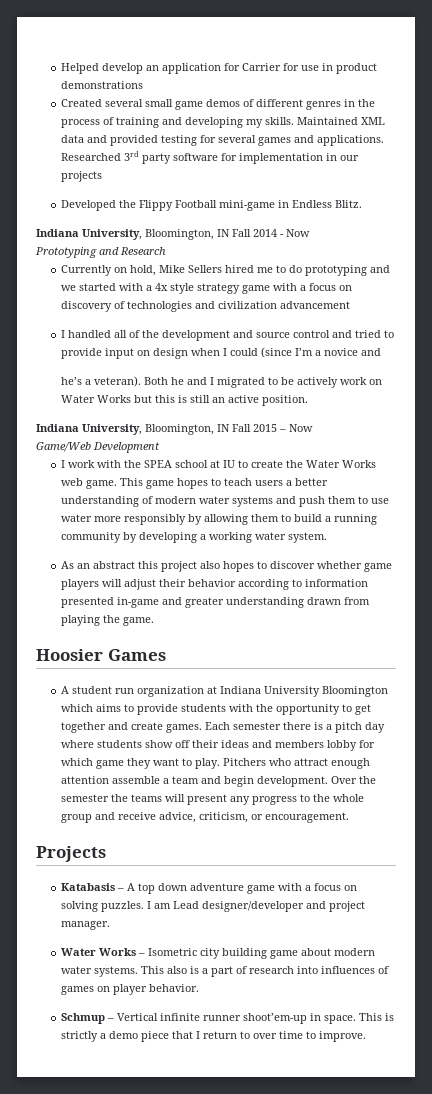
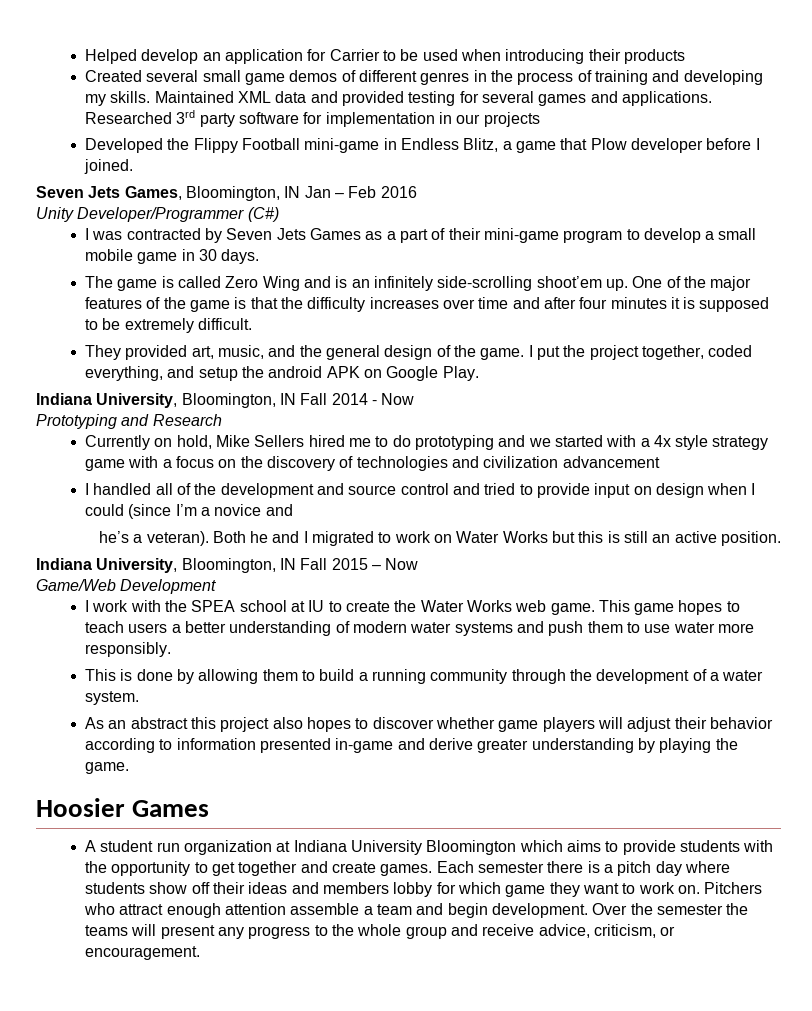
- Helped develop an application for Carrier for use in product demonstrations
+ Helped develop an application for Carrier to be used when introducing their products
- Developed the Flippy Football mini-game in Endless Blitz.
+ Developed the Flippy Football mini-game in Endless Blitz, a game that Plow developer before I joined.
+ Seven Jets Games, Bloomington, IN Jan – Feb 2016
+ Unity Developer/Programmer (C#)
+ I was contracted by Seven Jets Games as a part of their mini-game program to develop a small mobile game in 30 days.
+ The game is called Zero Wing and is an infinitely side-scrolling shoot’em up. One of the major features of the game is that the difficulty increases over time and after four minutes it is supposed to be extremely difficult.
+ They provided art, music, and the general design of the game. I put the project together, coded everything, and setup the android APK on Google Play.
- Currently on hold, Mike Sellers hired me to do prototyping and we started with a 4x style strategy game with a focus on discovery of technologies and civilization advancement
+ Currently on hold, Mike Sellers hired me to do prototyping and we started with a 4x style strategy game with a focus on the discovery of technologies and civilization advancement
- Both he and I migrated to be actively work on Water Works but this is still an active position.
+ Both he and I migrated to work on Water Works but this is still an active position.
- This game hopes to teach users a better understanding of modern water systems and push them to use water more responsibly by allowing them to build a running community by developing a working water system.
+ This game hopes to teach users a better understanding of modern water systems and push them to use water more responsibly.
+ This is done by allowing them to build a running community through the development of a water system.
- As an abstract this project also hopes to discover whether game players will adjust their behavior according to information presented in-game and greater understanding drawn from playing the game.
+ As an abstract this project also hopes to discover whether game players will adjust their behavior according to information presented in-game and derive greater understanding by playing the game.
- Each semester there is a pitch day where students show off their ideas and members lobby for which game they want to play.
+ Each semester there is a pitch day where students show off their ideas and members lobby for which game they want to work on.
- Projects
- Katabasis – A top down adventure game with a focus on solving puzzles. I am Lead designer/developer and project manager.
- Water Works – Isometric city building game about modern water systems. This also is a part of research into influences of games on player behavior.
- Schmup – Vertical infinite runner shoot’em-up in space. This is strictly a demo piece that I return to over time to improve.

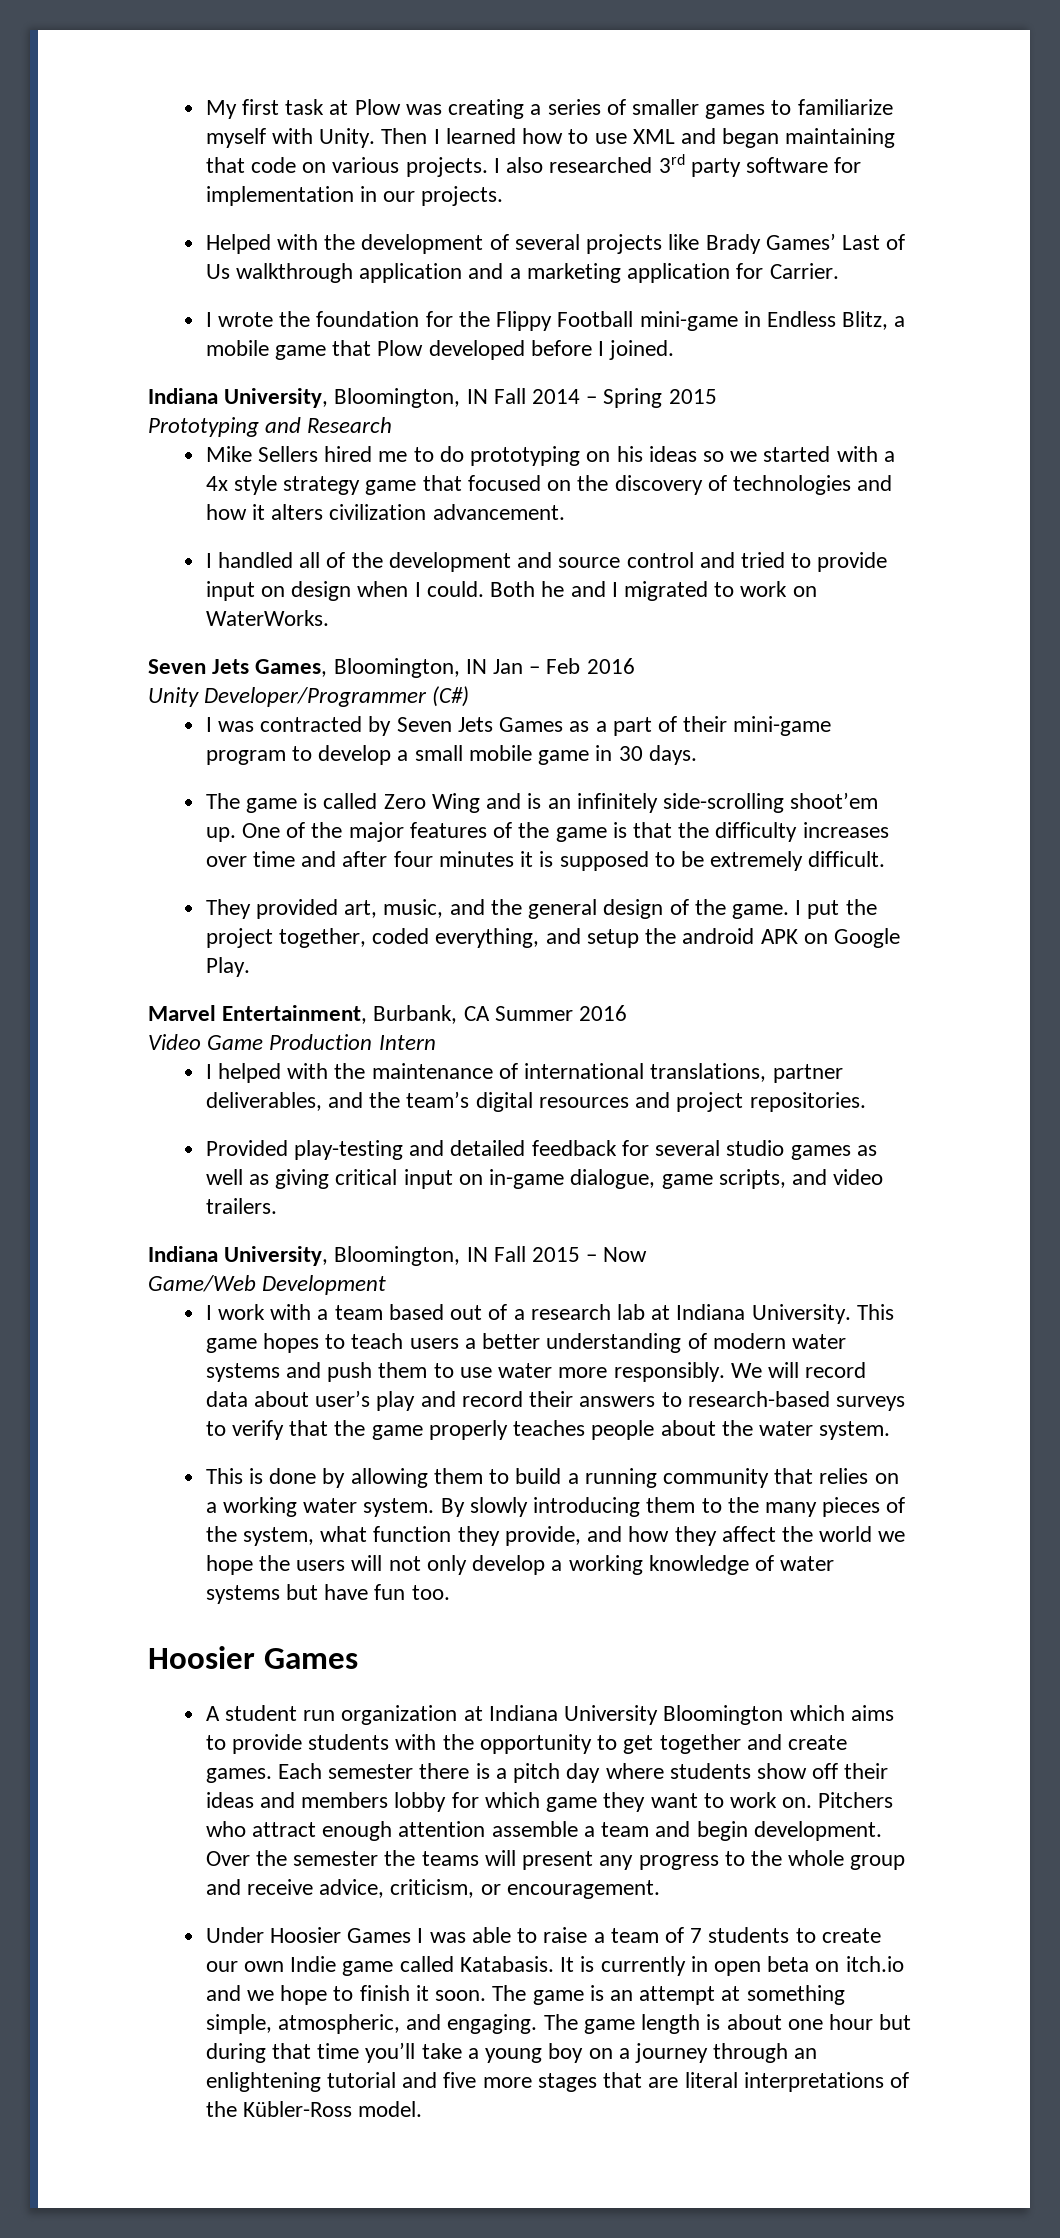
- Helped develop an application for Carrier to be used when introducing their products
- Created several small game demos of different genres in the process of training and developing my skills. Maintained XML data and provided testing for several games and applications. Researched 3rd party software for implementation in our projects
- Developed the Flippy Football mini-game in Endless Blitz, a game that Plow developer before I joined.
+ My first task at Plow was creating a series of smaller games to familiarize myself with Unity. Then I learned how to use XML and began maintaining that code on various projects. I also researched 3rd party software for implementation in our projects.
+ Helped with the development of several projects like Brady Games’ Last of Us walkthrough application and a marketing application for Carrier.
+ I wrote the foundation for the Flippy Football mini-game in Endless Blitz, a mobile game that Plow developed before I joined.
+ Indiana University, Bloomington, IN Fall 2014 – Spring 2015
+ Prototyping and Research
+ Mike Sellers hired me to do prototyping on his ideas so we started with a 4x style strategy game that focused on the discovery of technologies and how it alters civilization advancement.
+ I handled all of the development and source control and tried to provide input on design when I could. Both he and I migrated to work on WaterWorks.
- Indiana University, Bloomington, IN Fall 2014 - Now
- Prototyping and Research
- Currently on hold, Mike Sellers hired me to do prototyping and we started with a 4x style strategy game with a focus on the discovery of technologies and civilization advancement
- I handled all of the development and source control and tried to provide input on design when I could (since I’m a novice and
- he’s a veteran). Both he and I migrated to work on Water Works but this is still an active position.
+ Marvel Entertainment, Burbank, CA Summer 2016
+ Video Game Production Intern
+ I helped with the maintenance of international translations, partner deliverables, and the team’s digital resources and project repositories.
+ Provided play-testing and detailed feedback for several studio games as well as giving critical input on in-game dialogue, game scripts, and video trailers.
- I work with the SPEA school at IU to create the Water Works web game.
+ I work with a team based out of a research lab at Indiana University.
+ We will record data about user’s play and record their answers to research-based surveys to verify that the game properly teaches people about the water system.
- This is done by allowing them to build a running community through the development of a water system.
- As an abstract this project also hopes to discover whether game players will adjust their behavior according to information presented in-game and derive greater understanding by playing the game.
+ This is done by allowing them to build a running community that relies on a working water system. By slowly introducing them to the many pieces of the system, what function they provide, and how they affect the world we hope the users will not only develop a working knowledge of water systems but have fun too.
+ Under Hoosier Games I was able to raise a team of 7 students to create our own Indie game called Katabasis. It is currently in open beta on itch.io and we hope to finish it soon. The game is an attempt at something simple, atmospheric, and engaging. The game length is about one hour but during that time you’ll take a young boy on a journey through an enlightening tutorial and five more stages that are literal interpretations of the Kübler-Ross model.

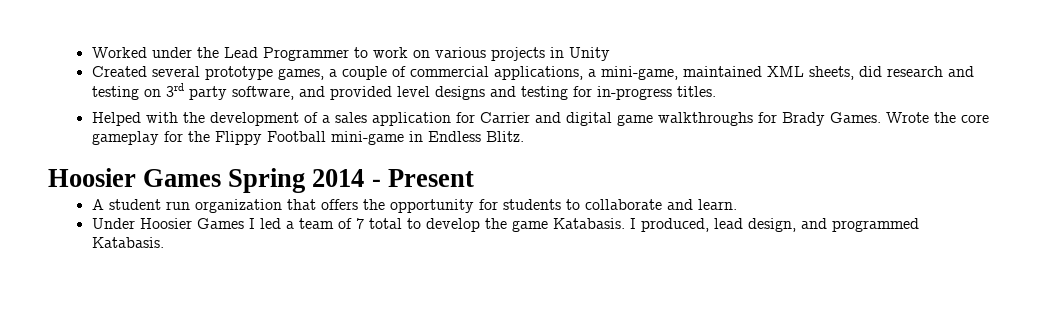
- My first task at Plow was creating a series of smaller games to familiarize myself with Unity. Then I learned how to use XML and began maintaining that code on various projects. I also researched 3rd party software for implementation in our projects.
+ Worked under the Lead Programmer to work on various projects in Unity
+ Created several prototype games, a couple of commercial applications, a mini-game, maintained XML sheets, did research and testing on 3rd party software, and provided level designs and testing for in-progress titles.
- Helped with the development of several projects like Brady Games’ Last of Us walkthrough application and a marketing application for Carrier.
- I wrote the foundation for the Flippy Football mini-game in Endless Blitz, a mobile game that Plow developed before I joined.
- Indiana University, Bloomington, IN Fall 2014 – Spring 2015
- Prototyping and Research
- Mike Sellers hired me to do prototyping on his ideas so we started with a 4x style strategy game that focused on the discovery of technologies and how it alters civilization advancement.
- I handled all of the development and source control and tried to provide input on design when I could. Both he and I migrated to work on WaterWorks.
- Seven Jets Games, Bloomington, IN Jan – Feb 2016
- Unity Developer/Programmer (C#)
- I was contracted by Seven Jets Games as a part of their mini-game program to develop a small mobile game in 30 days.
- The game is called Zero Wing and is an infinitely side-scrolling shoot’em up. One of the major features of the game is that the difficulty increases over time and after four minutes it is supposed to be extremely difficult.
- They provided art, music, and the general design of the game. I put the project together, coded everything, and setup the android APK on Google Play.
- Marvel Entertainment, Burbank, CA Summer 2016
- Video Game Production Intern
- I helped with the maintenance of international translations, partner deliverables, and the team’s digital resources and project repositories.
- Provided play-testing and detailed feedback for several studio games as well as giving critical input on in-game dialogue, game scripts, and video trailers.
- Indiana University, Bloomington, IN Fall 2015 – Now
- Game/Web Development
- I work with a team based out of a research lab at Indiana University. This game hopes to teach users a better understanding of modern water systems and push them to use water more responsibly. We will record data about user’s play and record their answers to research-based surveys to verify that the game properly teaches people about the water system.
- This is done by allowing them to build a running community that relies on a working water system. By slowly introducing them to the many pieces of the system, what function they provide, and how they affect the world we hope the users will not only develop a working knowledge of water systems but have fun too.
- Hoosier Games
- A student run organization at Indiana University Bloomington which aims to provide students with the opportunity to get together and create games. Each semester there is a pitch day where students show off their ideas and members lobby for which game they want to work on. Pitchers who attract enough attention assemble a team and begin development. Over the semester the teams will present any progress to the whole group and receive advice, criticism, or encouragement.
- Under Hoosier Games I was able to raise a team of 7 students to create our own Indie game called Katabasis. It is currently in open beta on itch.io and we hope to finish it soon. The game is an attempt at something simple, atmospheric, and engaging. The game length is about one hour but during that time you’ll take a young boy on a journey through an enlightening tutorial and five more stages that are literal interpretations of the Kübler-Ross model.
+ Helped with the development of a sales application for Carrier and digital game walkthroughs for Brady Games. Wrote the core gameplay for the Flippy Football mini-game in Endless Blitz.
+ Hoosier Games Spring 2014 - Present
+ A student run organization that offers the opportunity for students to collaborate and learn.
+ Under Hoosier Games I led a team of 7 total to develop the game Katabasis. I produced, lead design, and programmed Katabasis.

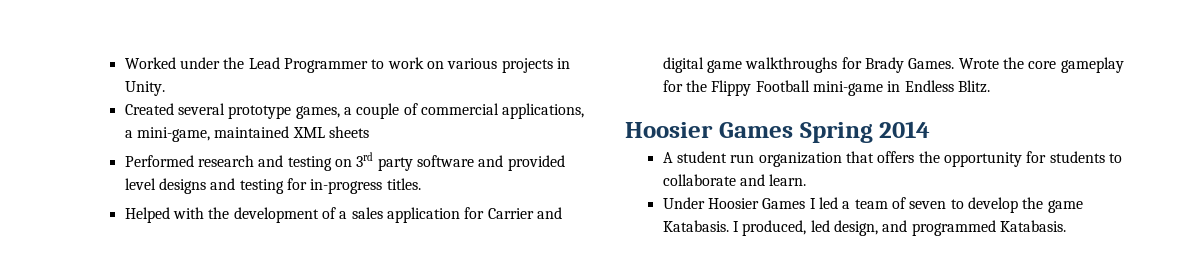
- Worked under the Lead Programmer to work on various projects in Unity
+ Worked under the Lead Programmer to work on various projects in Unity.
- Created several prototype games, a couple of commercial applications, a mini-game, maintained XML sheets, did research and testing on 3rd party software, and provided level designs and testing for in-progress titles.
+ Created several prototype games, a couple of commercial applications, a mini-game, maintained XML sheets
+ Performed research and testing on 3rd party software and provided level designs and testing for in-progress titles.
- Hoosier Games Spring 2014 - Present
+ Hoosier Games Spring 2014
- Under Hoosier Games I led a team of 7 total to develop the game Katabasis.
+ Under Hoosier Games I led a team of seven to develop the game Katabasis.
- I produced, lead design, and programmed Katabasis.
+ I produced, led design, and programmed Katabasis.

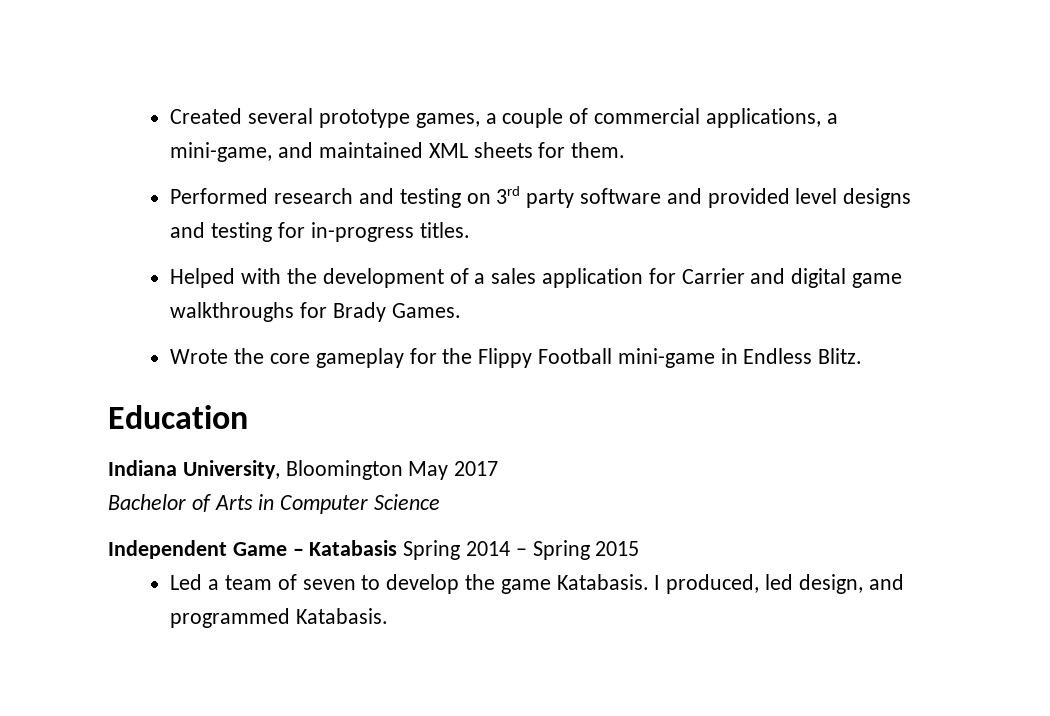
- Worked under the Lead Programmer to work on various projects in Unity.
- Created several prototype games, a couple of commercial applications, a mini-game, maintained XML sheets
+ Created several prototype games, a couple of commercial applications, a mini-game, and maintained XML sheets for them.
- Helped with the development of a sales application for Carrier and digital game walkthroughs for Brady Games. Wrote the core gameplay for the Flippy Football mini-game in Endless Blitz.
+ Helped with the development of a sales application for Carrier and digital game walkthroughs for Brady Games.
+ Wrote the core gameplay for the Flippy Football mini-game in Endless Blitz.
- Hoosier Games Spring 2014
- A student run organization that offers the opportunity for students to collaborate and learn.
- Under Hoosier Games I led a team of seven to develop the game Katabasis.
+ Education
+ Indiana University, Bloomington May 2017
+ Bachelor of Arts in Computer Science
+ Independent Game – Katabasis Spring 2014 – Spring 2015
+ Led a team of seven to develop the game Katabasis.

